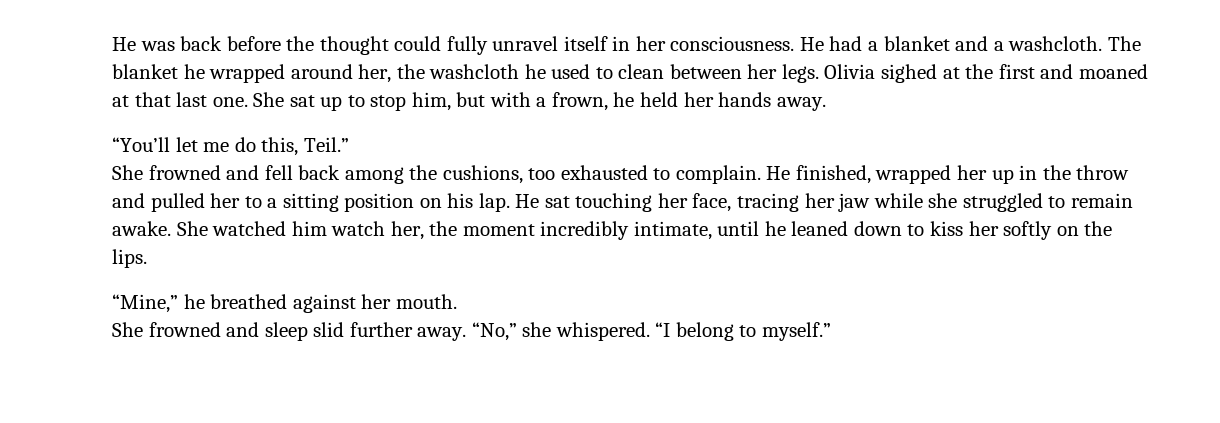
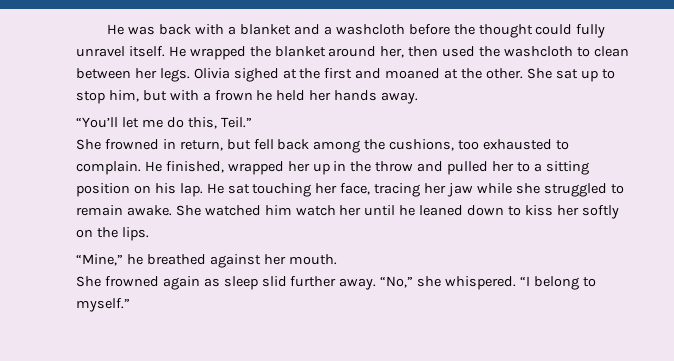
- He was back before the thought could fully unravel itself in her consciousness. He had a blanket and a washcloth. The blanket he wrapped around her, the washcloth he used to clean between her legs.
+ He was back with a blanket and a washcloth before the thought could fully unravel itself. He wrapped the blanket around her, then used the washcloth to clean between her legs.
- Olivia sighed at the first and moaned at that last one.
+ Olivia sighed at the first and moaned at the other.
- She sat up to stop him, but with a frown, he held her hands away.
+ She sat up to stop him, but with a frown he held her hands away.
- She frowned and fell back among the cushions, too exhausted to complain.
+ She frowned in return, but fell back among the cushions, too exhausted to complain.
- She watched him watch her, the moment incredibly intimate, until he leaned down to kiss her softly on the lips.
+ She watched him watch her until he leaned down to kiss her softly on the lips.
- She frowned and sleep slid further away.
+ She frowned again as sleep slid further away.

